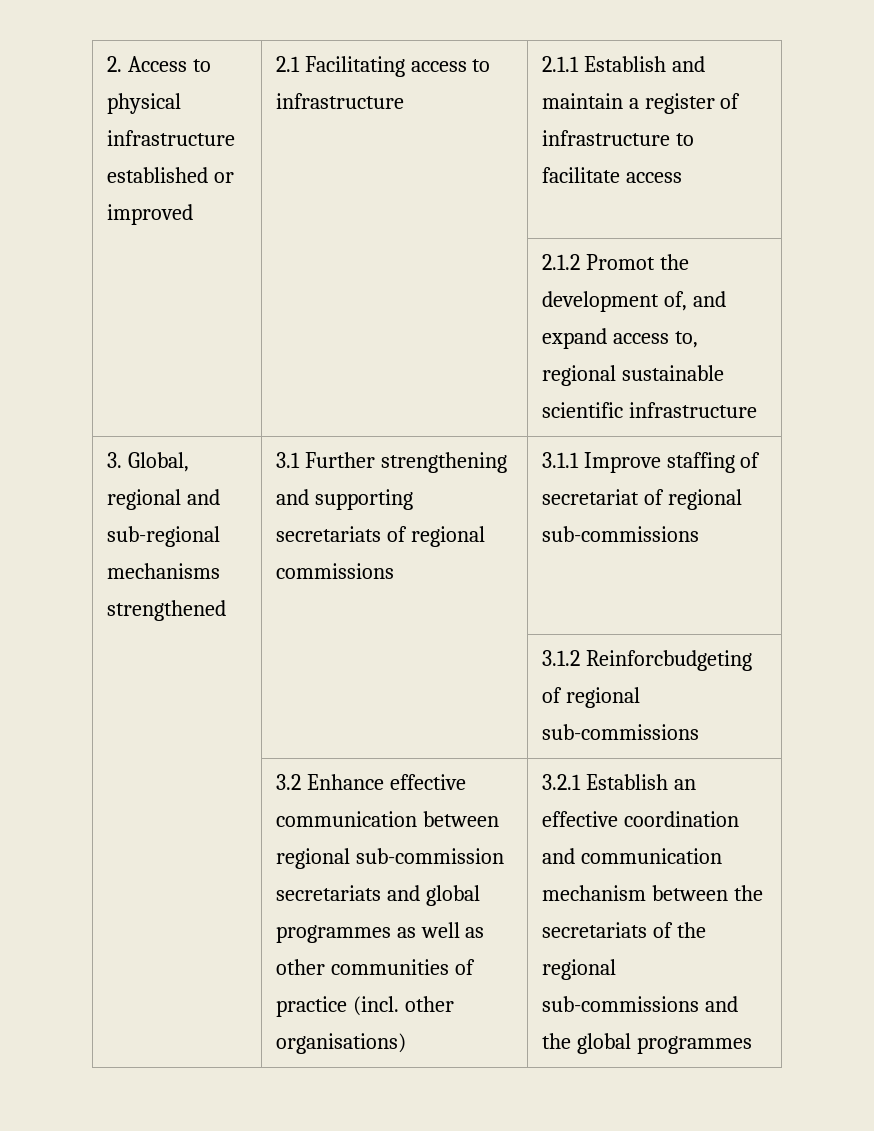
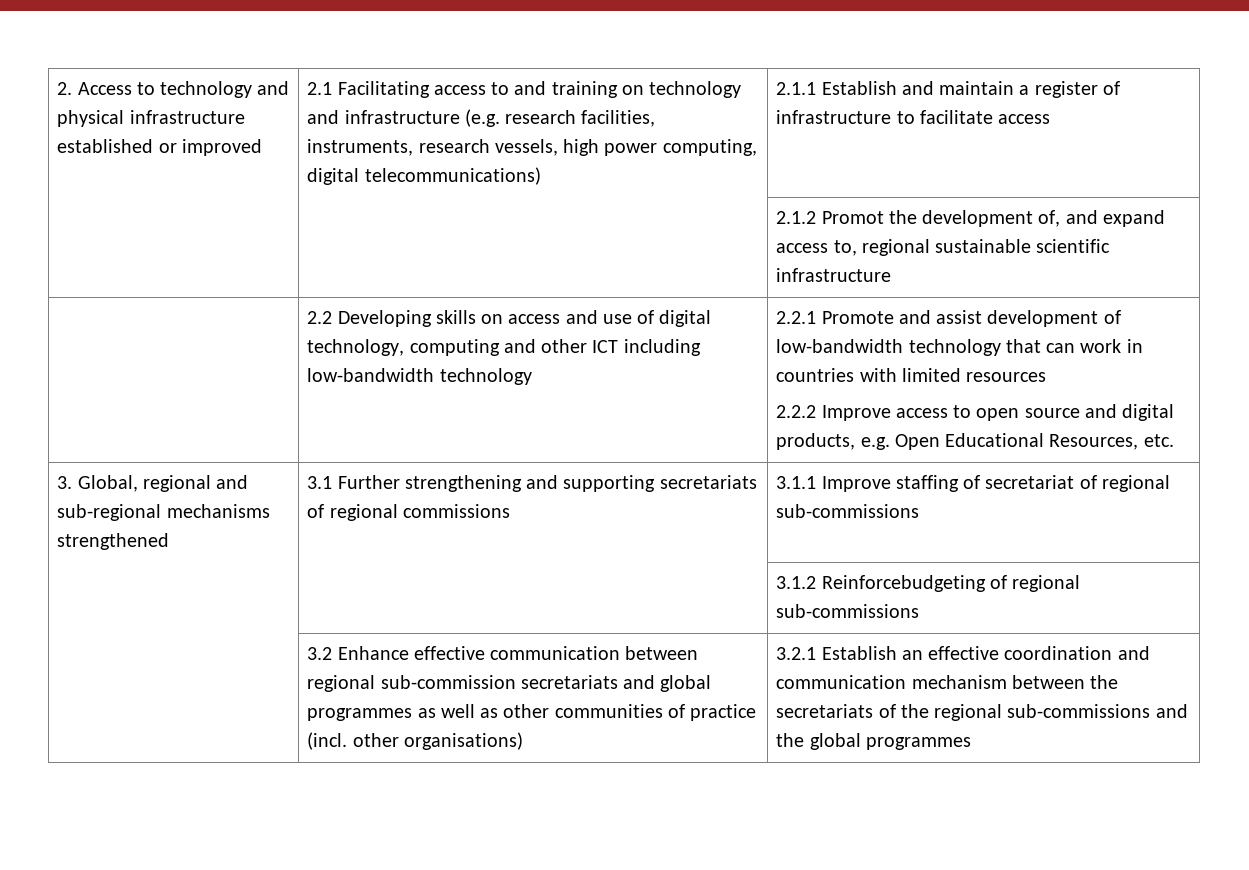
- 2. Access to physical infrastructure established or improved
+ 2. Access to technology and physical infrastructure established or improved
- 2.1 Facilitating access to infrastructure
+ 2.1 Facilitating access to and training on technology and infrastructure (e.g. research facilities, instruments, research vessels, high power computing, digital telecommunications)
+ 2.2 Developing skills on access and use of digital technology, computing and other ICT including low-bandwidth technology | 2.2.1 Promote and assist development of low-bandwidth technology that can work in countries with limited resources
+ 2.2.2 Improve access to open source and digital products, e.g. Open Educational Resources, etc.
- | | 3.1.2 Reinforcbudgeting of regional sub-commissions
+ | | 3.1.2 Reinforcebudgeting of regional sub-commissions

